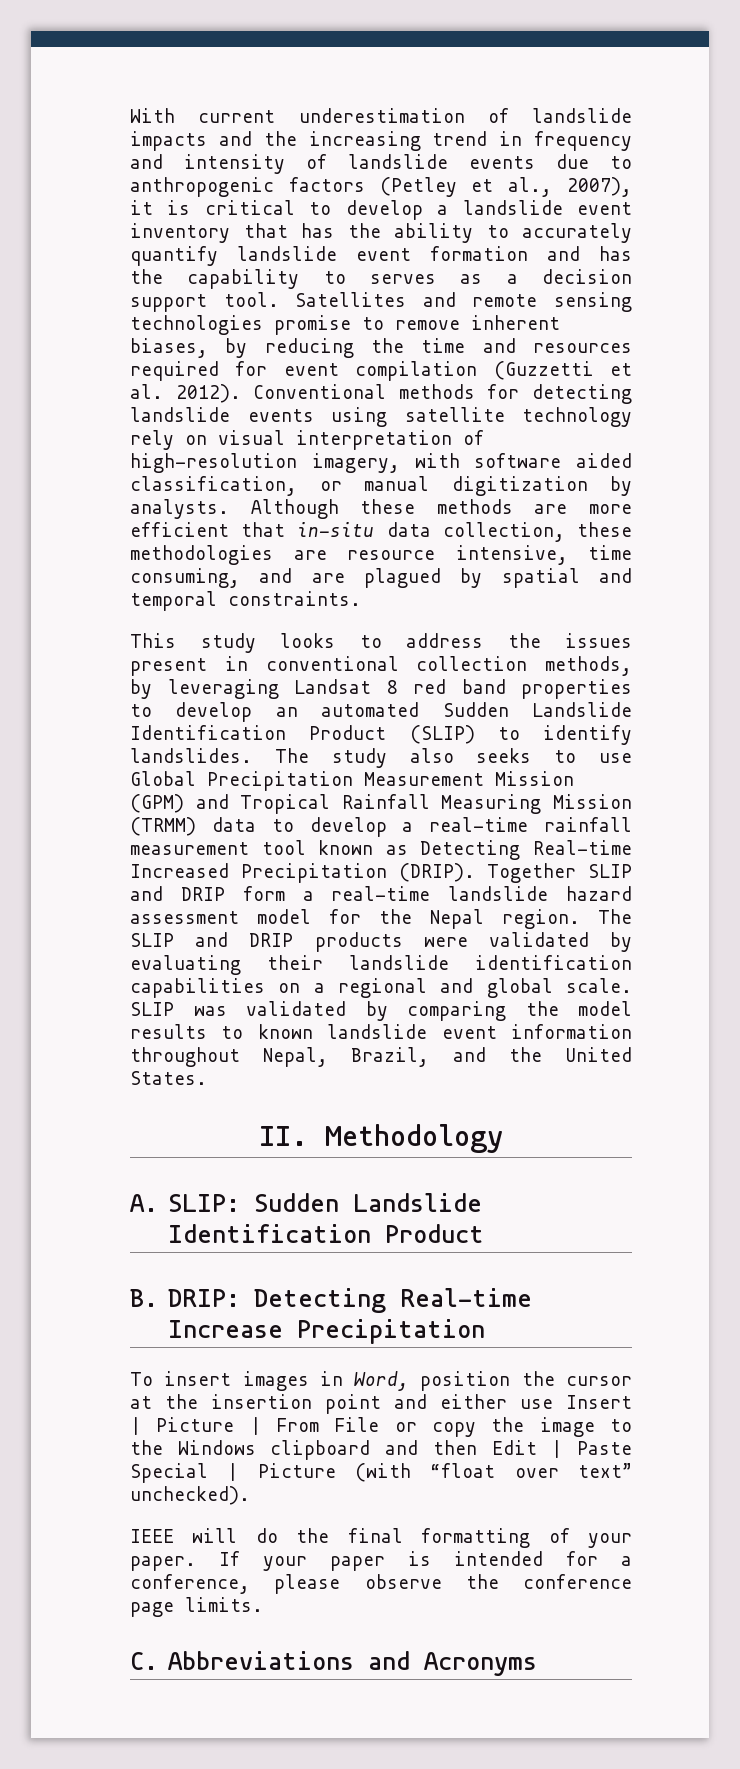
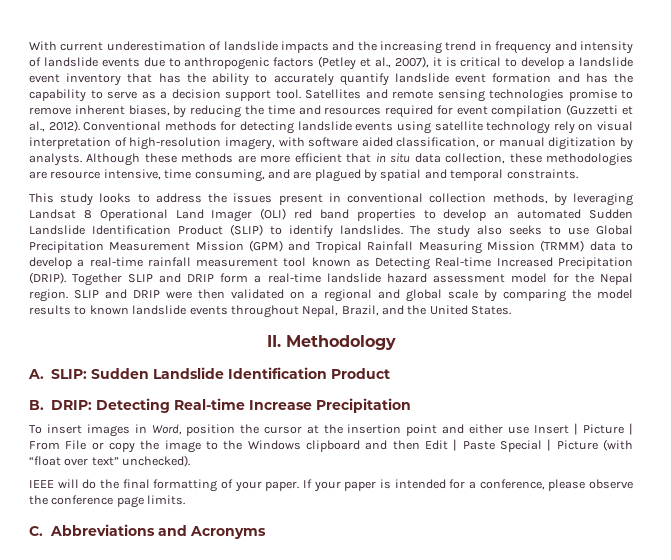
- With current underestimation of landslide impacts and the increasing trend in frequency and intensity of landslide events due to anthropogenic factors (Petley et al., 2007), it is critical to develop a landslide event inventory that has the ability to accurately quantify landslide event formation and has the capability to serves as a decision support tool.
+ With current underestimation of landslide impacts and the increasing trend in frequency and intensity of landslide events due to anthropogenic factors (Petley et al., 2007), it is critical to develop a landslide event inventory that has the ability to accurately quantify landslide event formation and has the capability to serve as a decision support tool.
- Satellites and remote sensing technologies promise to remove inherent biases, by reducing the time and resources required for event compilation (Guzzetti et al. 2012).
+ Satellites and remote sensing technologies promise to remove inherent biases, by reducing the time and resources required for event compilation (Guzzetti et al., 2012).
- Although these methods are more efficient that in-situ data collection, these methodologies are resource intensive, time consuming, and are plagued by spatial and temporal constraints.
+ Although these methods are more efficient that in situ data collection, these methodologies are resource intensive, time consuming, and are plagued by spatial and temporal constraints.
- This study looks to address the issues present in conventional collection methods, by leveraging Landsat 8 red band properties to develop an automated Sudden Landslide Identification Product (SLIP) to identify landslides.
+ This study looks to address the issues present in conventional collection methods, by leveraging Landsat 8 Operational Land Imager (OLI) red band properties to develop an automated Sudden Landslide Identification Product (SLIP) to identify landslides.
- The SLIP and DRIP products were validated by evaluating their landslide identification capabilities on a regional and global scale. SLIP was validated by comparing the model results to known landslide event information throughout Nepal, Brazil, and the United States.
+ SLIP and DRIP were then validated on a regional and global scale by comparing the model results to known landslide events throughout Nepal, Brazil, and the United States.

